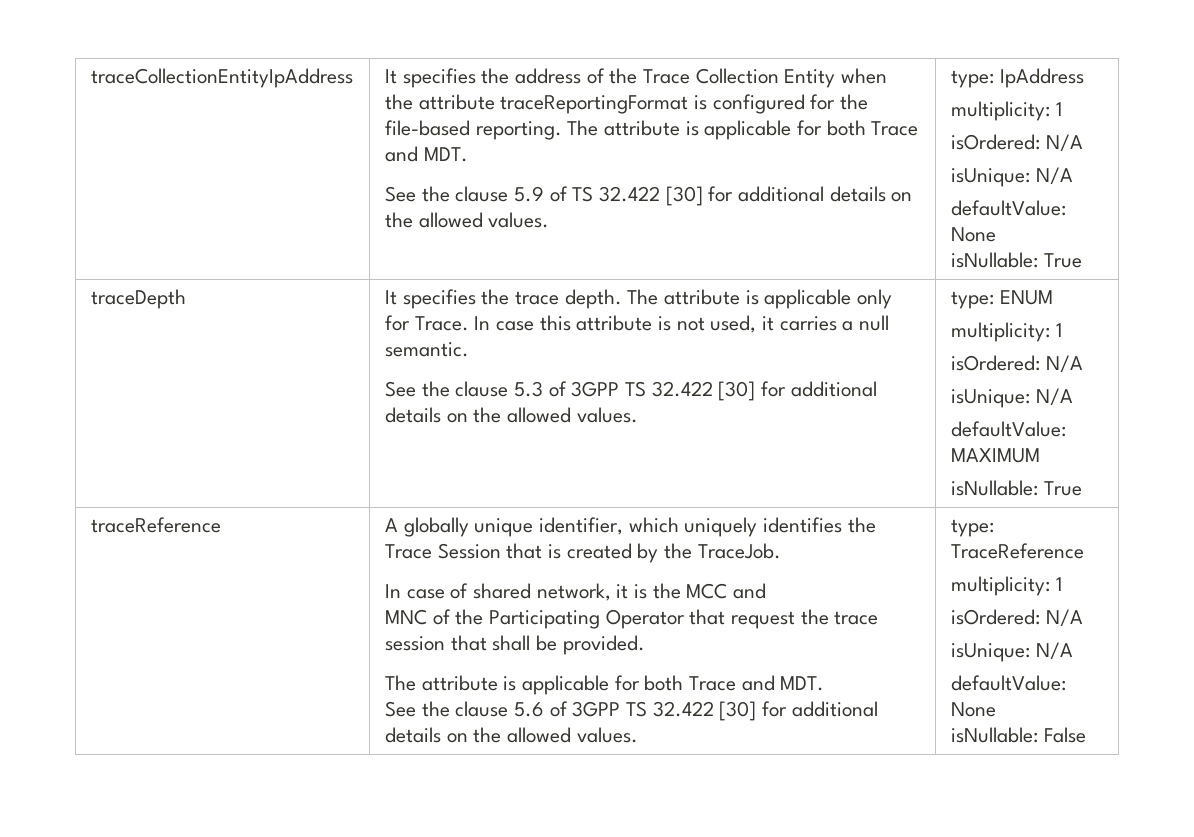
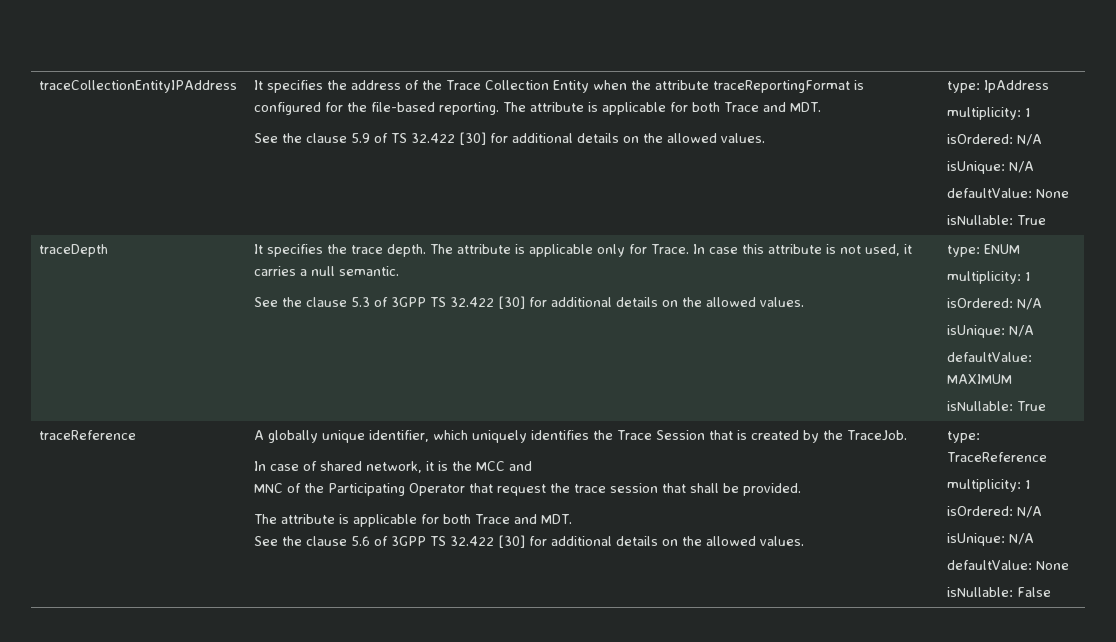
- traceCollectionEntityIpAddress
+ traceCollectionEntityIPAddress

